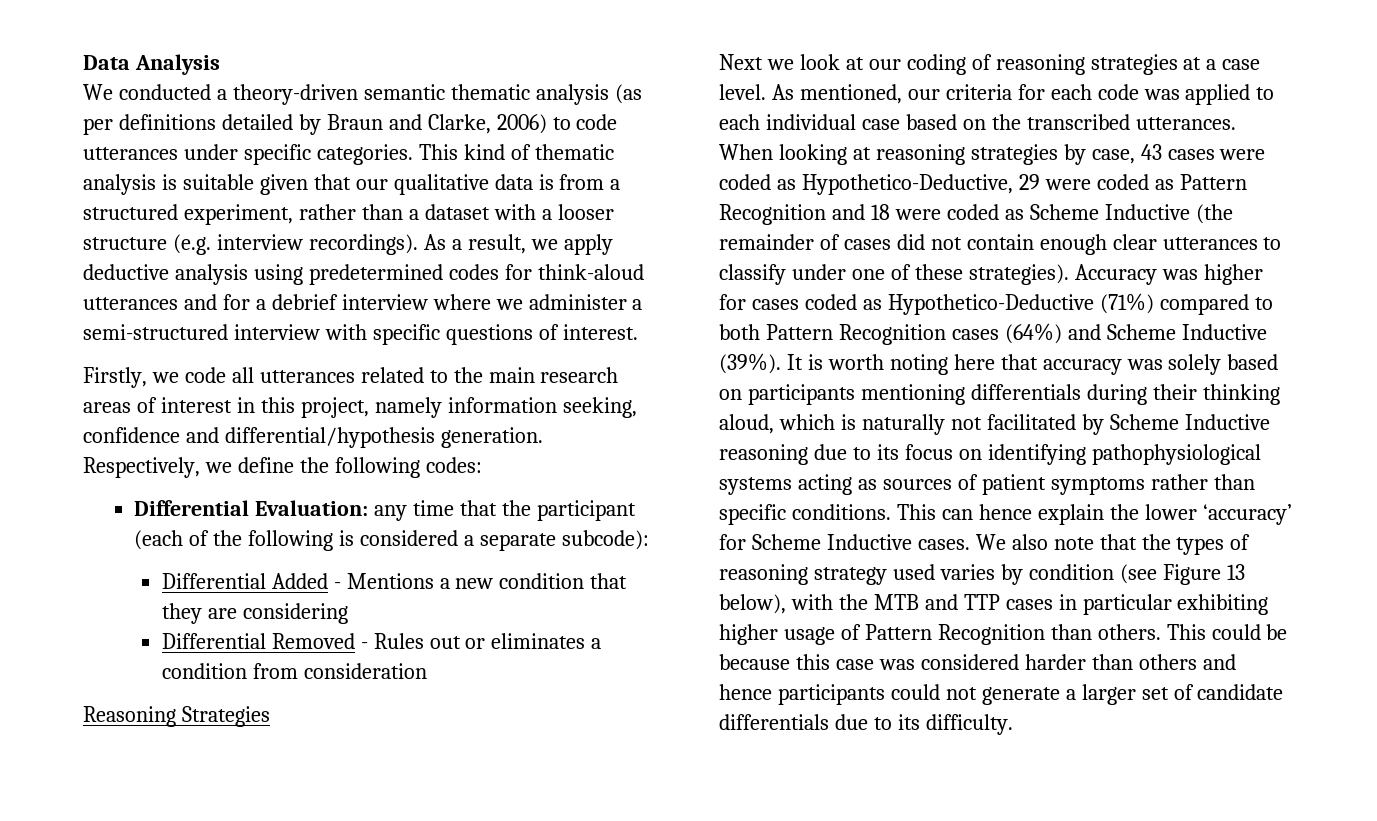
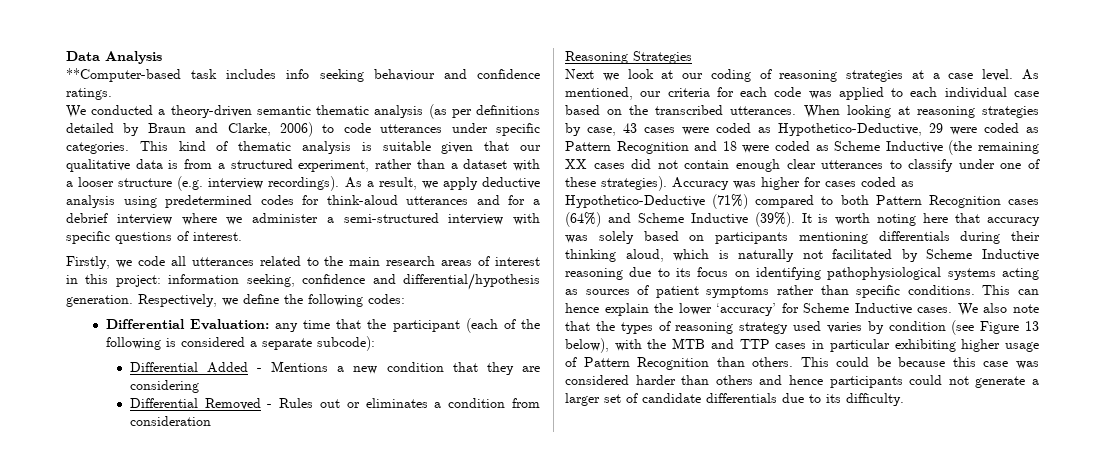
+ **Computer-based task includes info seeking behaviour and confidence ratings.
- Firstly, we code all utterances related to the main research areas of interest in this project, namely information seeking, confidence and differential/hypothesis generation.
+ Firstly, we code all utterances related to the main research areas of interest in this project: information seeking, confidence and differential/hypothesis generation.
- When looking at reasoning strategies by case, 43 cases were coded as Hypothetico-Deductive, 29 were coded as Pattern Recognition and 18 were coded as Scheme Inductive (the remainder of cases did not contain enough clear utterances to classify under one of these strategies).
+ When looking at reasoning strategies by case, 43 cases were coded as Hypothetico-Deductive, 29 were coded as Pattern Recognition and 18 were coded as Scheme Inductive (the remaining XX cases did not contain enough clear utterances to classify under one of these strategies).

